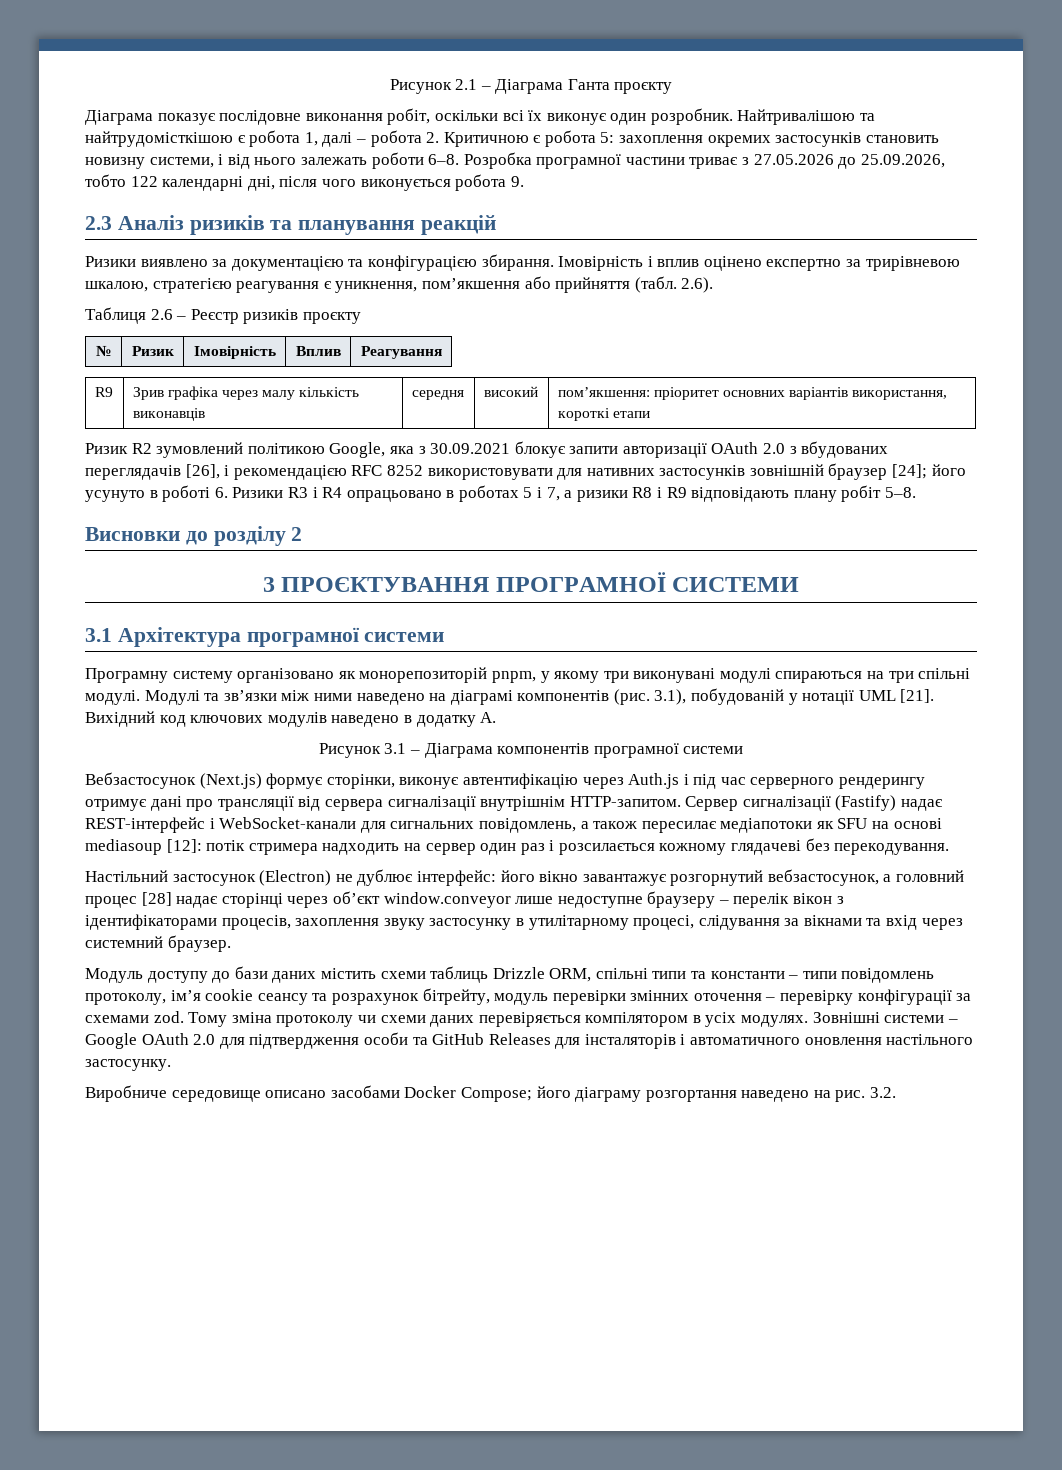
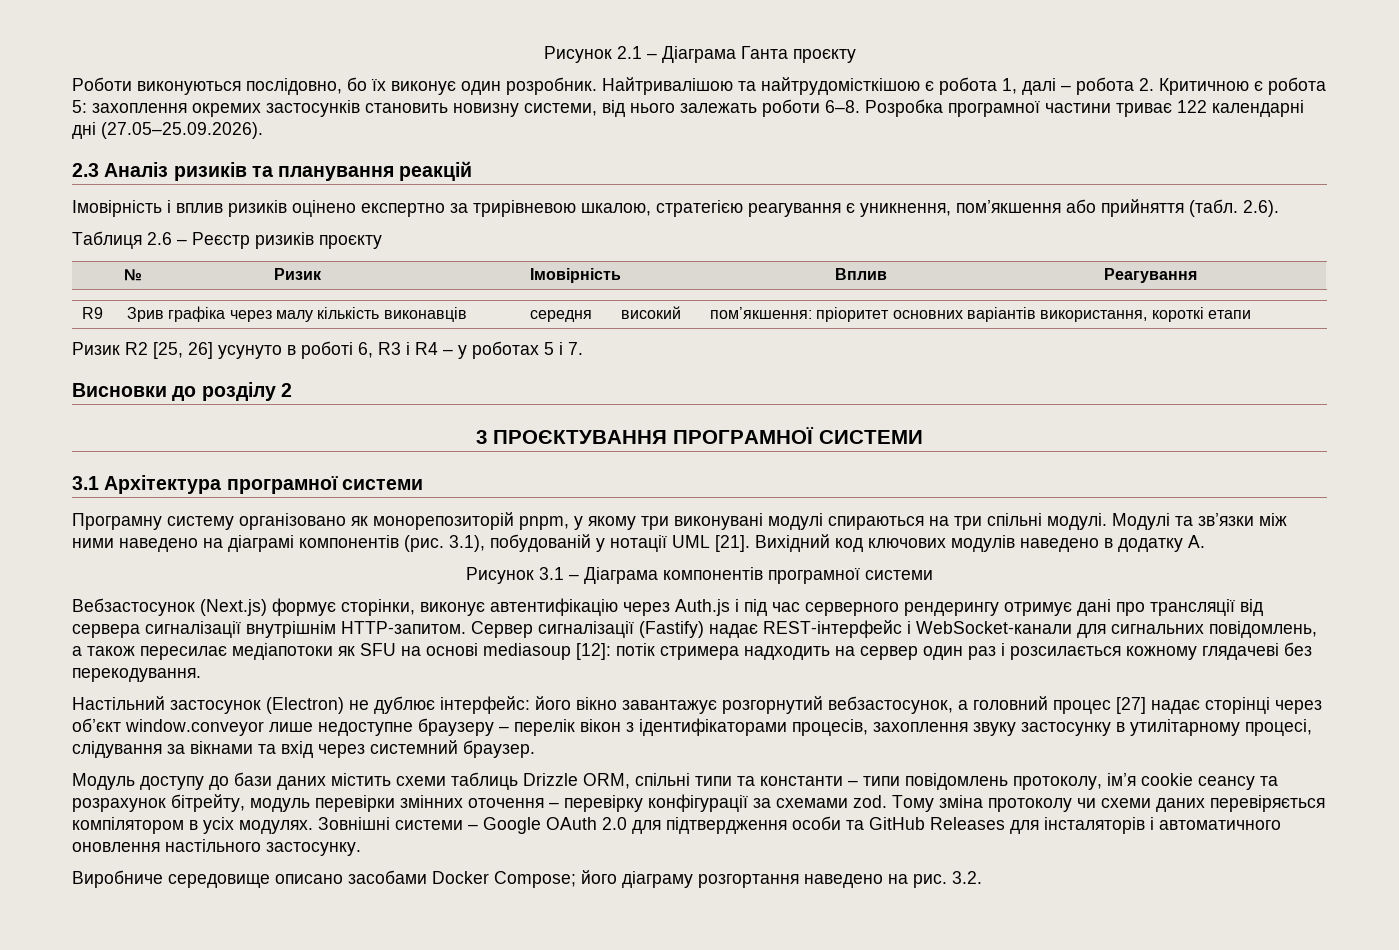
- Діаграма показує послідовне виконання робіт, оскільки всі їх виконує один розробник.
+ Роботи виконуються послідовно, бо їх виконує один розробник.
- Найтривалішою та найтрудомісткішою є робота 1, далі – робота 2. Критичною є робота 5: захоплення окремих застосунків становить новизну системи, і від нього залежать роботи 6–8.
+ Найтривалішою та найтрудомісткішою є робота 1, далі – робота 2. Критичною є робота 5: захоплення окремих застосунків становить новизну системи, від нього залежать роботи 6–8.
- Розробка програмної частини триває з 27.05.2026 до 25.09.2026, тобто 122 календарні дні, після чого виконується робота 9.
+ Розробка програмної частини триває 122 календарні дні (27.05–25.09.2026).
- Ризики виявлено за документацією та конфігурацією збирання. Імовірність і вплив оцінено експертно за трирівневою шкалою, стратегією реагування є уникнення, пом’якшення або прийняття (табл.
+ Імовірність і вплив ризиків оцінено експертно за трирівневою шкалою, стратегією реагування є уникнення, пом’якшення або прийняття (табл.
- Ризик R2 зумовлений політикою Google, яка з 30.09.2021 блокує запити авторизації OAuth 2.0 з вбудованих переглядачів [26], і рекомендацією RFC 8252 використовувати для нативних застосунків зовнішній браузер [24]; його усунуто в роботі 6. Ризики R3 і R4 опрацьовано в роботах 5 і 7, а ризики R8 і R9 відповідають плану робіт 5–8.
+ Ризик R2 [25, 26] усунуто в роботі 6, R3 і R4 – у роботах 5 і 7.
- Настільний застосунок (Electron) не дублює інтерфейс: його вікно завантажує розгорнутий вебзастосунок, а головний процес [28] надає сторінці через об’єкт window.conveyor лише недоступне браузеру – перелік вікон з ідентифікаторами процесів, захоплення звуку застосунку в утилітарному процесі, слідування за вікнами та вхід через системний браузер.
+ Настільний застосунок (Electron) не дублює інтерфейс: його вікно завантажує розгорнутий вебзастосунок, а головний процес [27] надає сторінці через об’єкт window.conveyor лише недоступне браузеру – перелік вікон з ідентифікаторами процесів, захоплення звуку застосунку в утилітарному процесі, слідування за вікнами та вхід через системний браузер.

